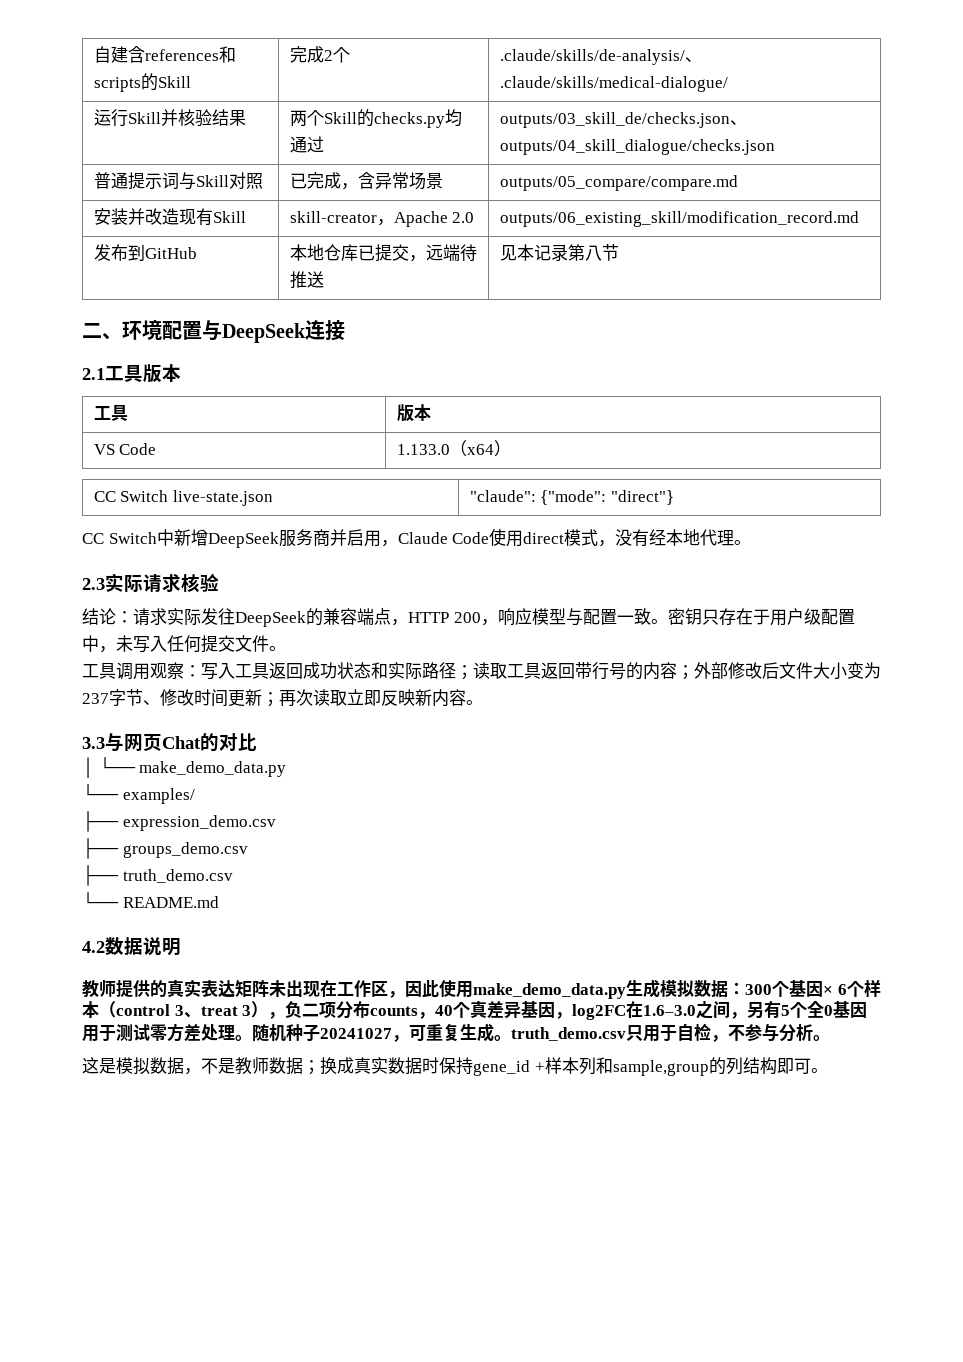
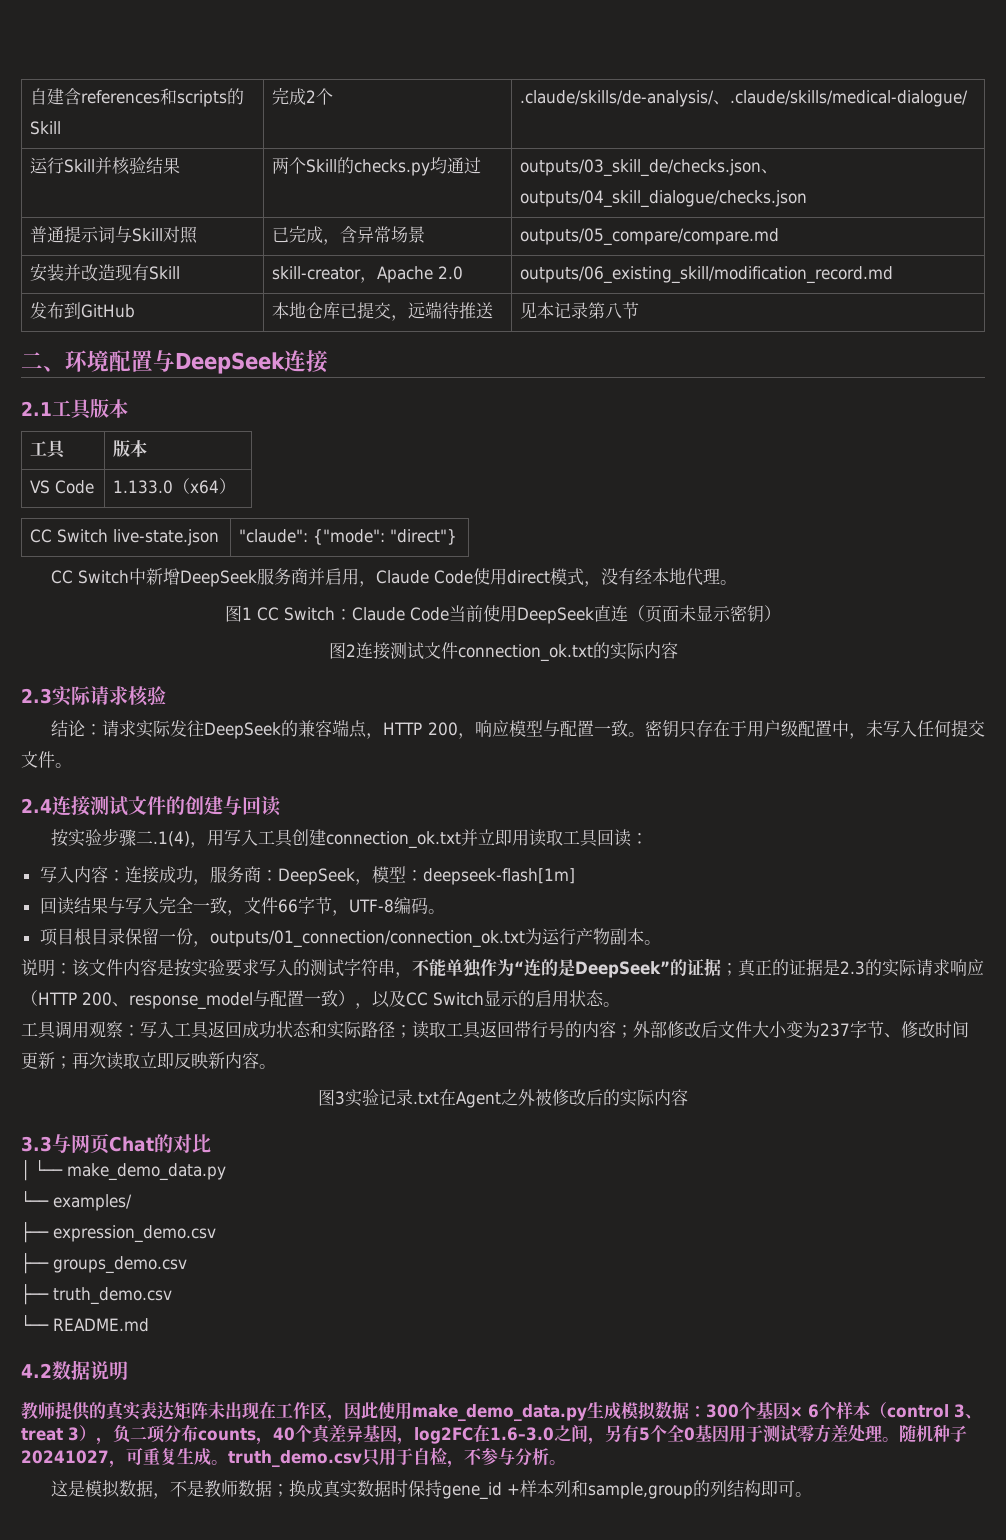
+ 图1 CC Switch：Claude Code当前使用DeepSeek直连（页面未显示密钥）
+ 图2连接测试文件connection_ok.txt的实际内容
+ 2.4连接测试文件的创建与回读
+ 按实验步骤二.1(4)，用写入工具创建connection_ok.txt并立即用读取工具回读：
+ 写入内容：连接成功，服务商：DeepSeek，模型：deepseek-flash[1m]
+ 回读结果与写入完全一致，文件66字节，UTF-8编码。
+ 项目根目录保留一份，outputs/01_connection/connection_ok.txt为运行产物副本。
+ 说明：该文件内容是按实验要求写入的测试字符串，不能单独作为“连的是DeepSeek”的证据；真正的证据是2.3的实际请求响应（HTTP 200、response_model与配置一致），以及CC Switch显示的启用状态。
+ 图3实验记录.txt在Agent之外被修改后的实际内容

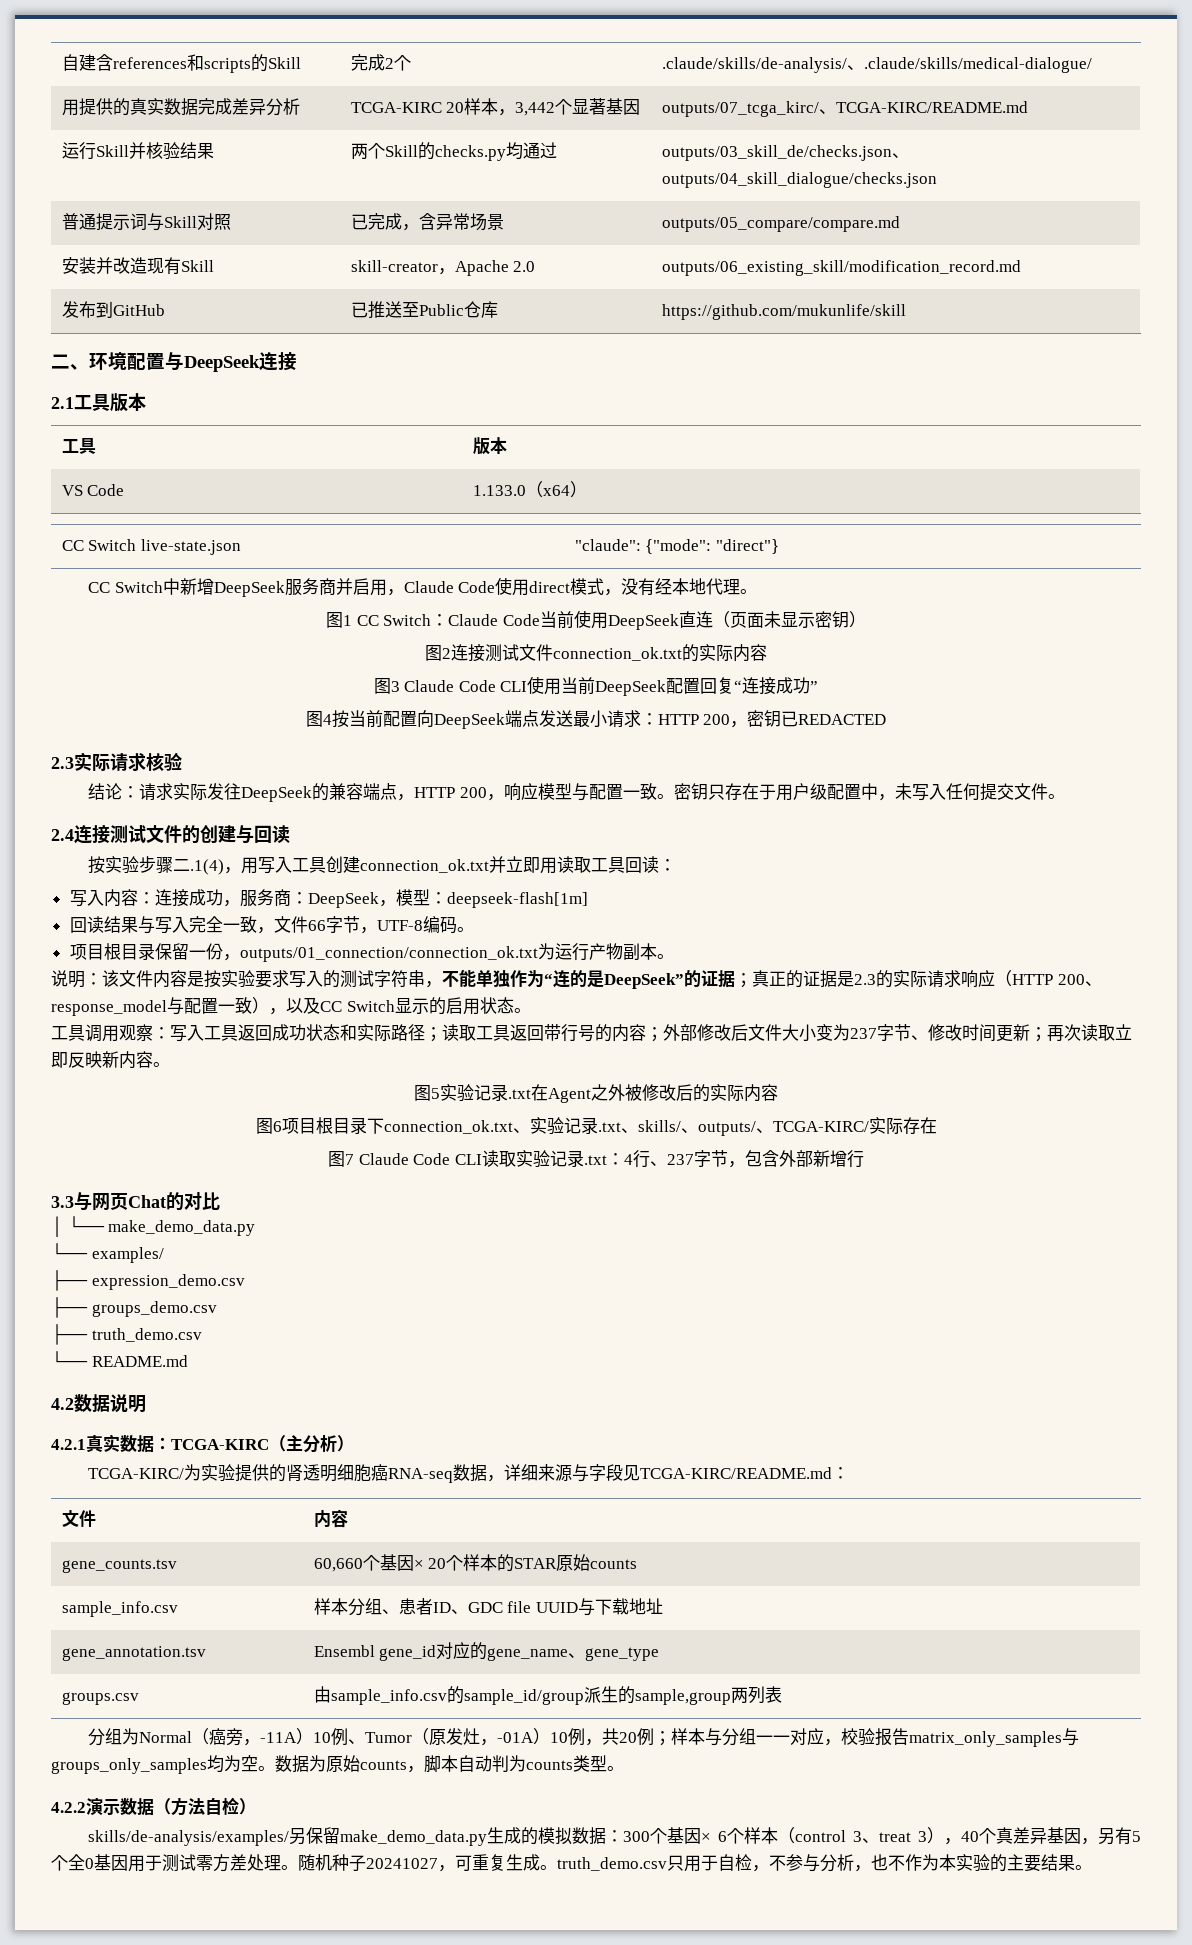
+ 用提供的真实数据完成差异分析 | TCGA-KIRC 20样本，3,442个显著基因 | outputs/07_tcga_kirc/、TCGA-KIRC/README.md
- 发布到GitHub | 本地仓库已提交，远端待推送 | 见本记录第八节
+ 发布到GitHub | 已推送至Public仓库 | https://github.com/mukunlife/skill
+ 图3 Claude Code CLI使用当前DeepSeek配置回复“连接成功”
+ 图4按当前配置向DeepSeek端点发送最小请求：HTTP 200，密钥已REDACTED
- 图3实验记录.txt在Agent之外被修改后的实际内容
+ 图5实验记录.txt在Agent之外被修改后的实际内容
+ 图6项目根目录下connection_ok.txt、实验记录.txt、skills/、outputs/、TCGA-KIRC/实际存在
+ 图7 Claude Code CLI读取实验记录.txt：4行、237字节，包含外部新增行
- 教师提供的真实表达矩阵未出现在工作区，因此使用make_demo_data.py生成模拟数据：300个基因× 6个样本（control 3、treat 3），负二项分布counts，40个真差异基因，log2FC在1.6–3.0之间，另有5个全0基因用于测试零方差处理。
+ 4.2.1真实数据：TCGA-KIRC（主分析）
+ TCGA-KIRC/为实验提供的肾透明细胞癌RNA-seq数据，详细来源与字段见TCGA-KIRC/README.md：
+ 文件 | 内容
+ gene_counts.tsv | 60,660个基因× 20个样本的STAR原始counts
+ sample_info.csv | 样本分组、患者ID、GDC file UUID与下载地址
+ gene_annotation.tsv | Ensembl gene_id对应的gene_name、gene_type
+ groups.csv | 由sample_info.csv的sample_id/group派生的sample,group两列表
+ 分组为Normal（癌旁，-11A）10例、Tumor（原发灶，-01A）10例，共20例；样本与分组一一对应，校验报告matrix_only_samples与groups_only_samples均为空。数据为原始counts，脚本自动判为counts类型。
+ 4.2.2演示数据（方法自检）
+ skills/de-analysis/examples/另保留make_demo_data.py生成的模拟数据：300个基因× 6个样本（control 3、treat 3），40个真差异基因，另有5个全0基因用于测试零方差处理。
- 随机种子20241027，可重复生成。truth_demo.csv只用于自检，不参与分析。
- 这是模拟数据，不是教师数据；换成真实数据时保持gene_id +样本列和sample,group的列结构即可。
+ 随机种子20241027，可重复生成。truth_demo.csv只用于自检，不参与分析，也不作为本实验的主要结果。

